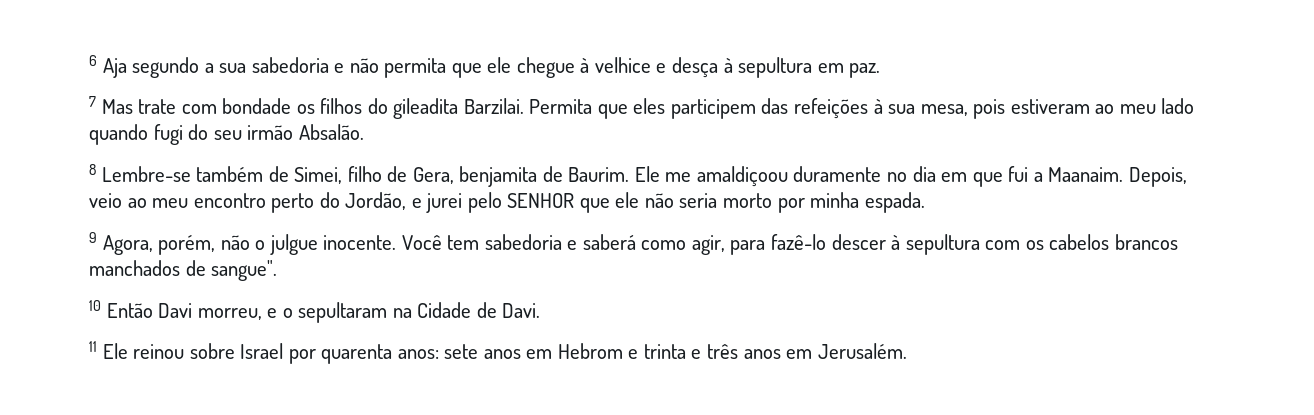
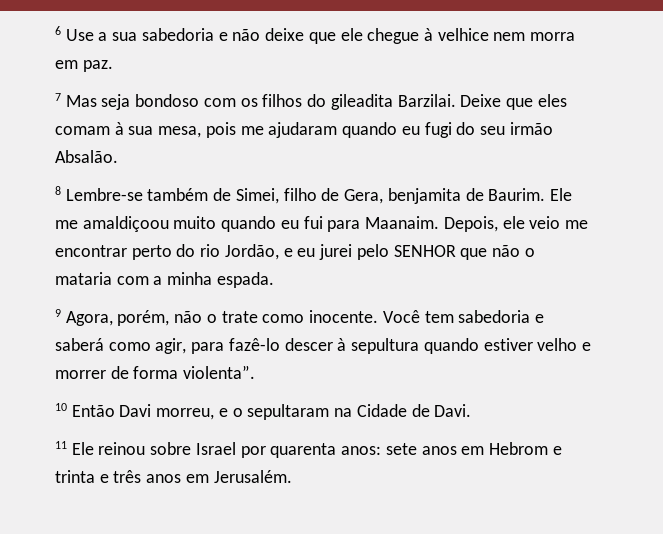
- 6 Aja segundo a sua sabedoria e não permita que ele chegue à velhice e desça à sepultura em paz.
+ 6 Use a sua sabedoria e não deixe que ele chegue à velhice nem morra em paz.
- 7 Mas trate com bondade os filhos do gileadita Barzilai.
+ 7 Mas seja bondoso com os filhos do gileadita Barzilai.
- Permita que eles participem das refeições à sua mesa, pois estiveram ao meu lado quando fugi do seu irmão Absalão.
+ Deixe que eles comam à sua mesa, pois me ajudaram quando eu fugi do seu irmão Absalão.
- Ele me amaldiçoou duramente no dia em que fui a Maanaim. Depois, veio ao meu encontro perto do Jordão, e jurei pelo SENHOR que ele não seria morto por minha espada.
+ Ele me amaldiçoou muito quando eu fui para Maanaim. Depois, ele veio me encontrar perto do rio Jordão, e eu jurei pelo SENHOR que não o mataria com a minha espada.
- 9 Agora, porém, não o julgue inocente.
+ 9 Agora, porém, não o trate como inocente.
- Você tem sabedoria e saberá como agir, para fazê-lo descer à sepultura com os cabelos brancos manchados de sangue".
+ Você tem sabedoria e saberá como agir, para fazê-lo descer à sepultura quando estiver velho e morrer de forma violenta”.

